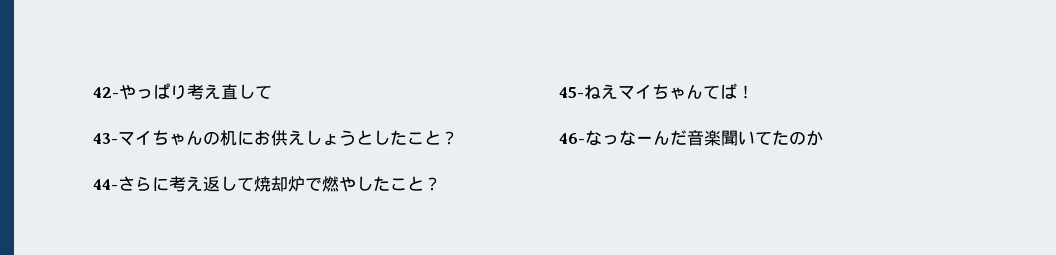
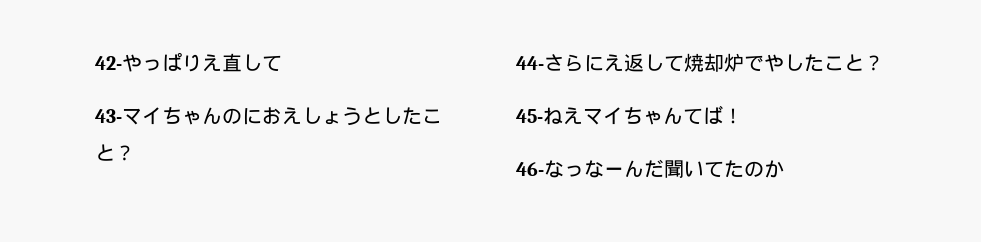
- 42-やっぱり考え直して
+ 42-やっぱりえ直して
- 43-マイちゃんの机にお供えしょうとしたこと？
+ 43-マイちゃんのにおえしょうとしたこと？
- 44-さらに考え返して焼却炉で燃やしたこと？
+ 44-さらにえ返して焼却炉でやしたこと？
- 46-なっなーんだ音楽聞いてたのか
+ 46-なっなーんだ聞いてたのか

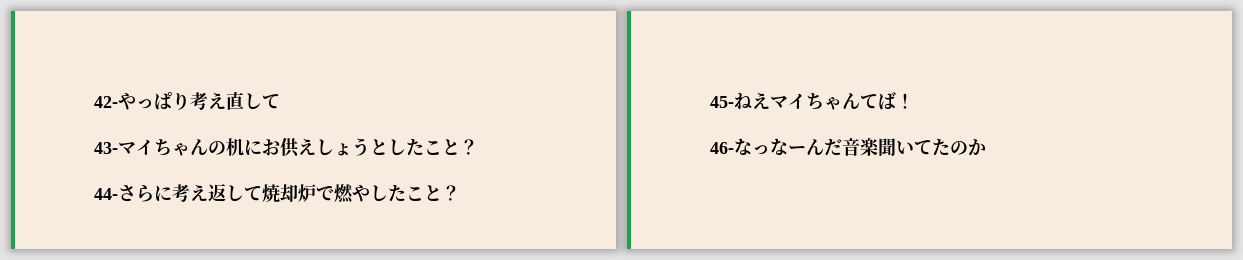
- 42-やっぱりえ直して
+ 42-やっぱり考え直して
- 43-マイちゃんのにおえしょうとしたこと？
+ 43-マイちゃんの机にお供えしょうとしたこと？
- 44-さらにえ返して焼却炉でやしたこと？
+ 44-さらに考え返して焼却炉で燃やしたこと？
- 46-なっなーんだ聞いてたのか
+ 46-なっなーんだ音楽聞いてたのか

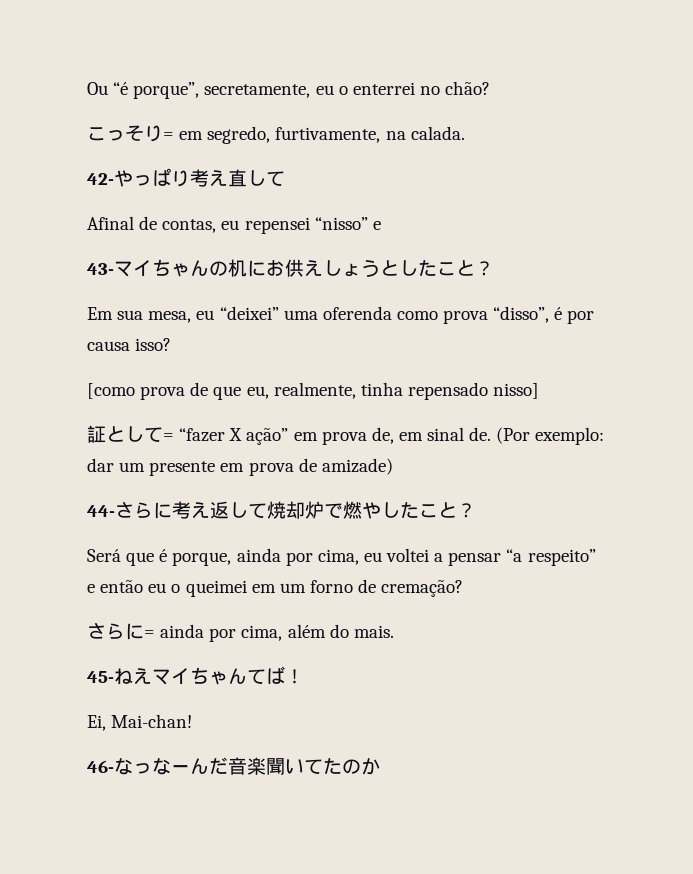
+ Ou “é porque”, secretamente, eu o enterrei no chão?
+ こっそり= em segredo, furtivamente, na calada.
+ Afinal de contas, eu repensei “nisso” e
+ Em sua mesa, eu “deixei” uma oferenda como prova “disso”, é por causa isso?
+ [como prova de que eu, realmente, tinha repensado nisso]
+ 証として= “fazer X ação” em prova de, em sinal de. (Por exemplo: dar um presente em prova de amizade)
+ Será que é porque, ainda por cima, eu voltei a pensar “a respeito” e então eu o queimei em um forno de cremação?
+ さらに= ainda por cima, além do mais.
+ Ei, Mai-chan!

